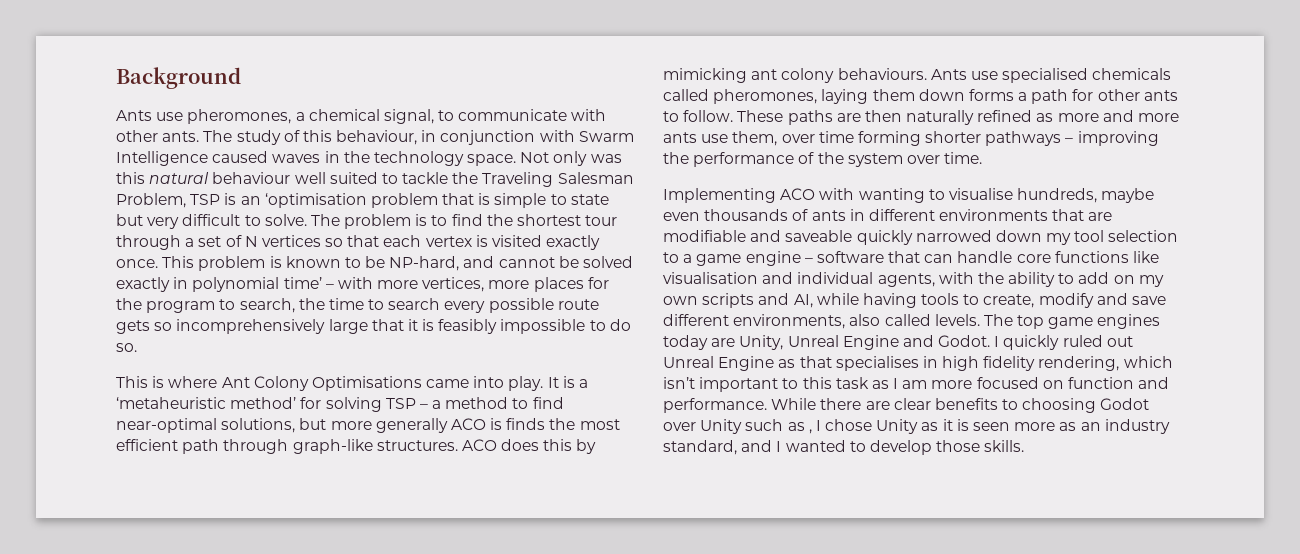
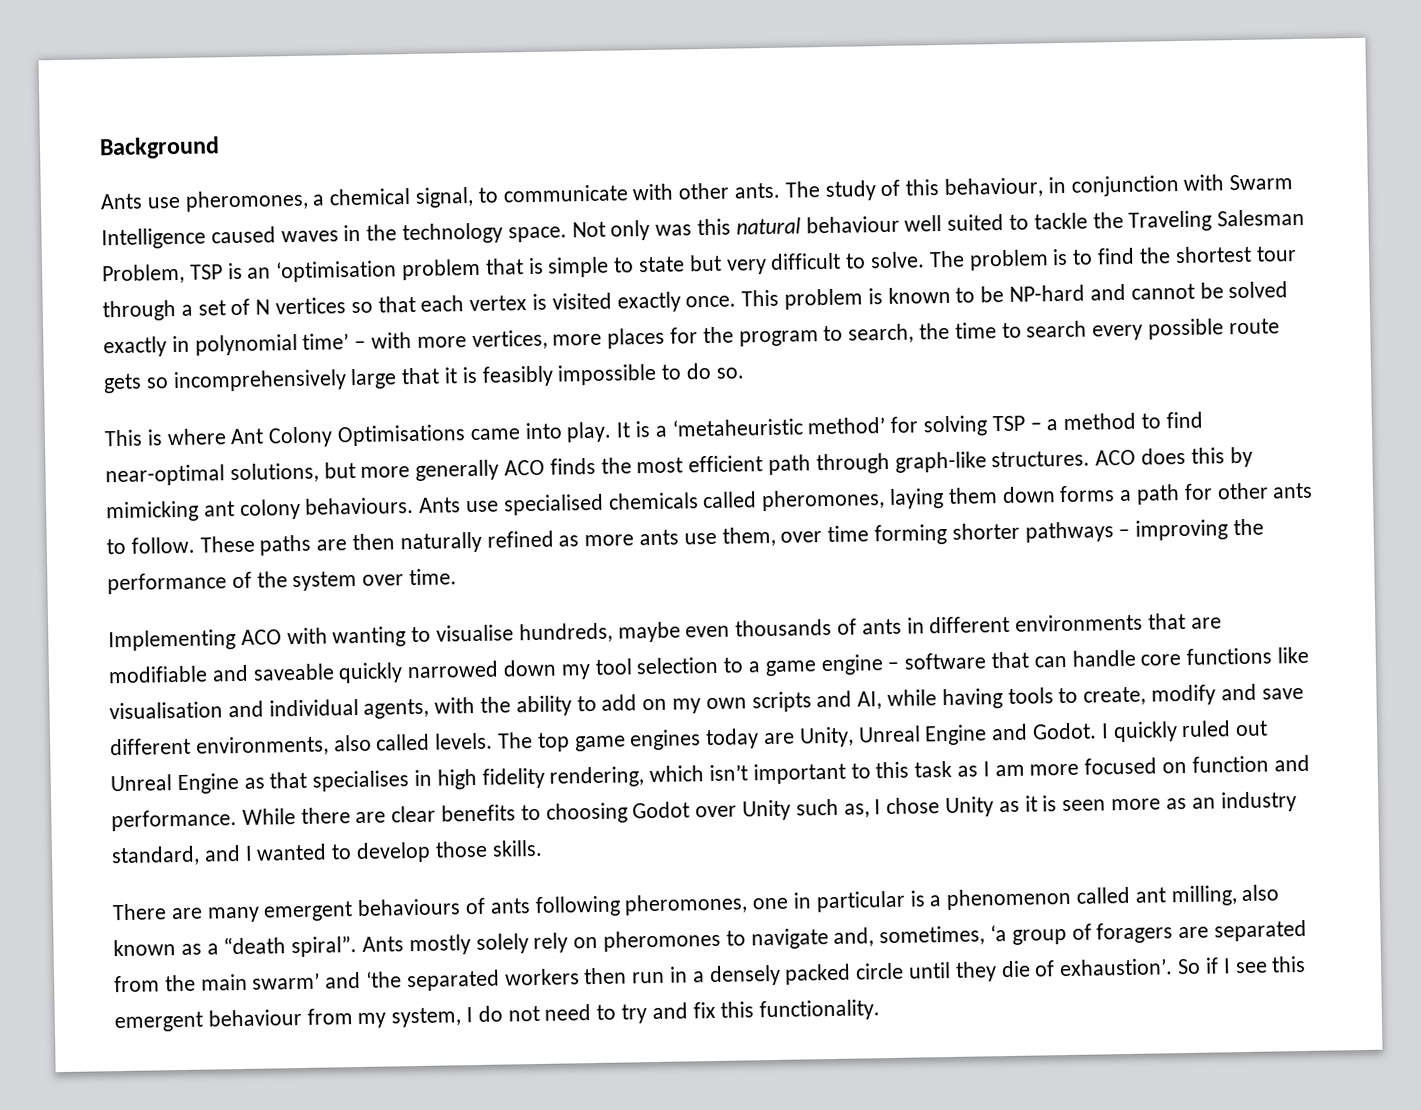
- This problem is known to be NP-hard, and cannot be solved exactly in polynomial time’ – with more vertices, more places for the program to search, the time to search every possible route gets so incomprehensively large that it is feasibly impossible to do so.
+ This problem is known to be NP-hard and cannot be solved exactly in polynomial time’ – with more vertices, more places for the program to search, the time to search every possible route gets so incomprehensively large that it is feasibly impossible to do so.
- It is a ‘metaheuristic method’ for solving TSP – a method to find near-optimal solutions, but more generally ACO is finds the most efficient path through graph-like structures.
+ It is a ‘metaheuristic method’ for solving TSP – a method to find near-optimal solutions, but more generally ACO finds the most efficient path through graph-like structures.
- These paths are then naturally refined as more and more ants use them, over time forming shorter pathways – improving the performance of the system over time.
+ These paths are then naturally refined as more ants use them, over time forming shorter pathways – improving the performance of the system over time.
- While there are clear benefits to choosing Godot over Unity such as , I chose Unity as it is seen more as an industry standard, and I wanted to develop those skills.
+ While there are clear benefits to choosing Godot over Unity such as, I chose Unity as it is seen more as an industry standard, and I wanted to develop those skills.
+ There are many emergent behaviours of ants following pheromones, one in particular is a phenomenon called ant milling, also known as a “death spiral”. Ants mostly solely rely on pheromones to navigate and, sometimes, ‘a group of foragers are separated from the main swarm’ and ‘the separated workers then run in a densely packed circle until they die of exhaustion’. So if I see this emergent behaviour from my system, I do not need to try and fix this functionality.

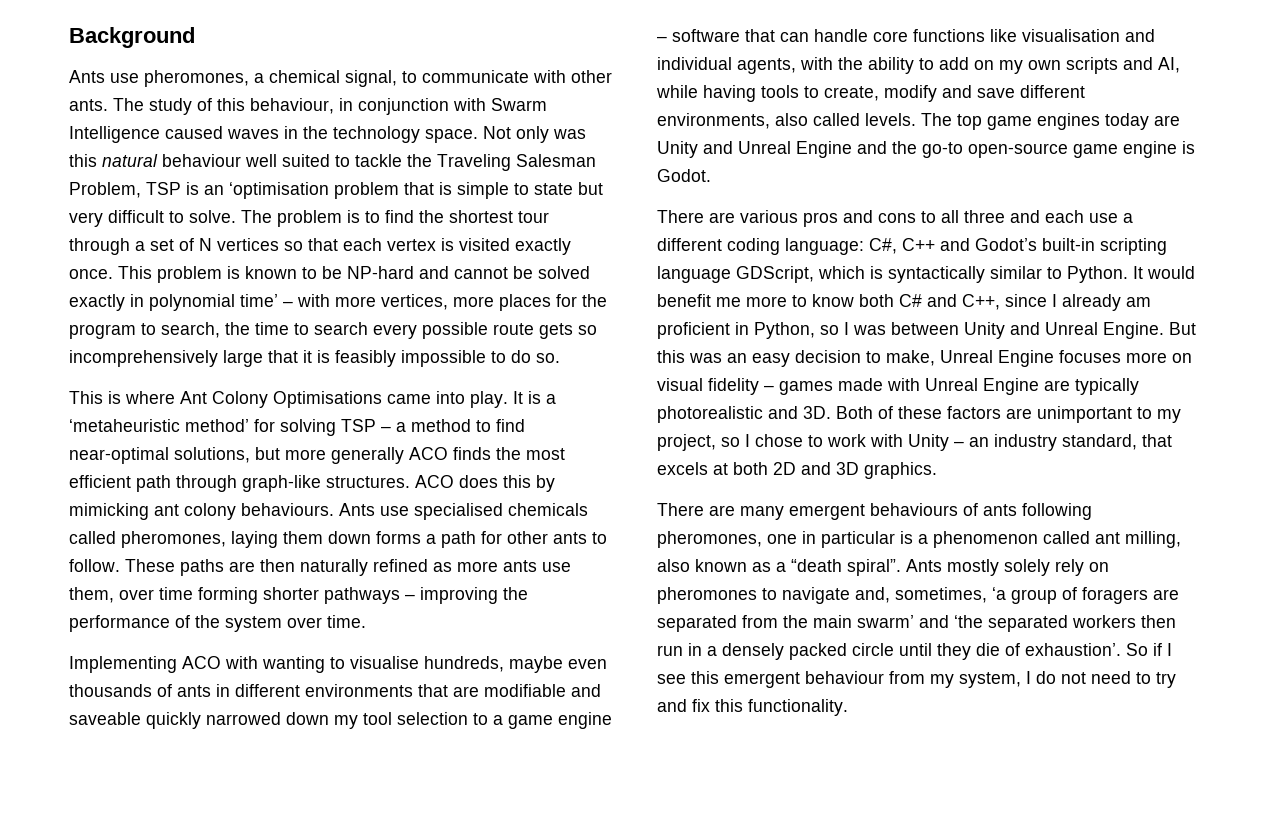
- The top game engines today are Unity, Unreal Engine and Godot. I quickly ruled out Unreal Engine as that specialises in high fidelity rendering, which isn’t important to this task as I am more focused on function and performance. While there are clear benefits to choosing Godot over Unity such as, I chose Unity as it is seen more as an industry standard, and I wanted to develop those skills.
+ The top game engines today are Unity and Unreal Engine and the go-to open-source game engine is Godot.
+ There are various pros and cons to all three and each use a different coding language: C#, C++ and Godot’s built-in scripting language GDScript, which is syntactically similar to Python. It would benefit me more to know both C# and C++, since I already am proficient in Python, so I was between Unity and Unreal Engine. But this was an easy decision to make, Unreal Engine focuses more on visual fidelity – games made with Unreal Engine are typically photorealistic and 3D. Both of these factors are unimportant to my project, so I chose to work with Unity – an industry standard, that excels at both 2D and 3D graphics.

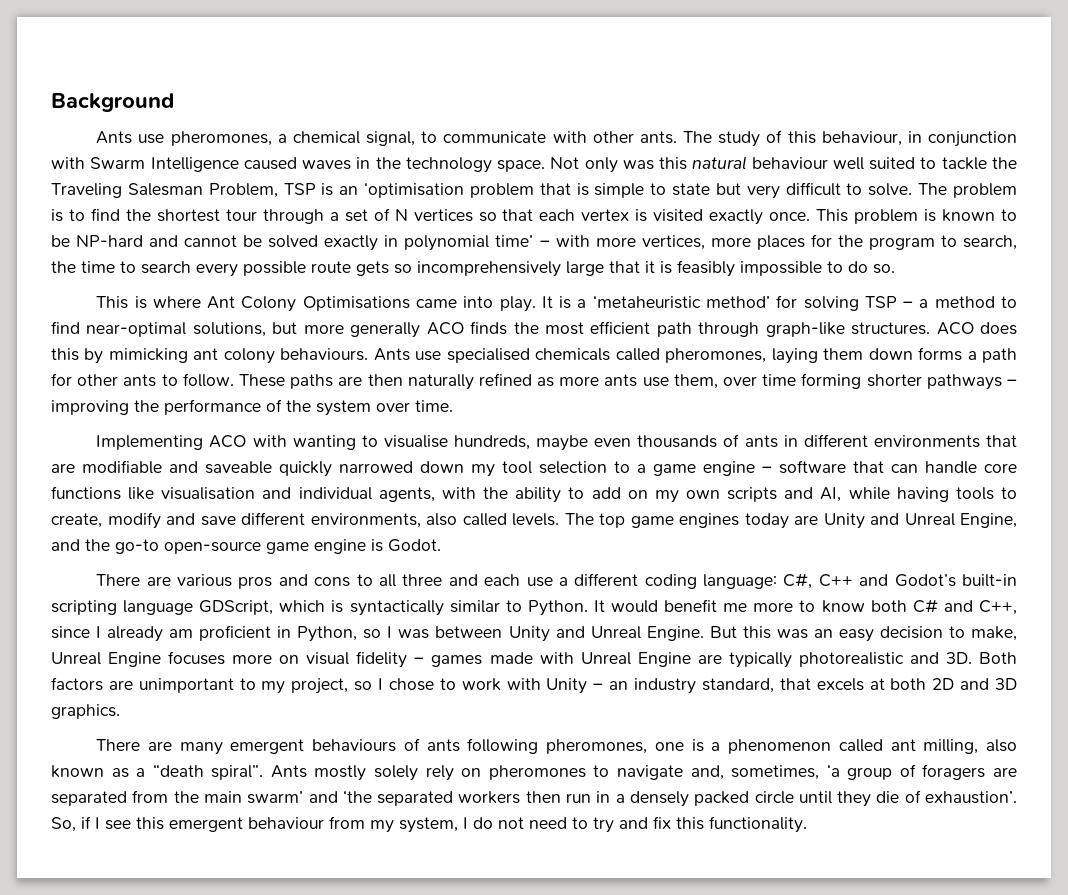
- The top game engines today are Unity and Unreal Engine and the go-to open-source game engine is Godot.
+ The top game engines today are Unity and Unreal Engine, and the go-to open-source game engine is Godot.
- Both of these factors are unimportant to my project, so I chose to work with Unity – an industry standard, that excels at both 2D and 3D graphics.
+ Both factors are unimportant to my project, so I chose to work with Unity – an industry standard, that excels at both 2D and 3D graphics.
- There are many emergent behaviours of ants following pheromones, one in particular is a phenomenon called ant milling, also known as a “death spiral”.
+ There are many emergent behaviours of ants following pheromones, one is a phenomenon called ant milling, also known as a “death spiral”.
- So if I see this emergent behaviour from my system, I do not need to try and fix this functionality.
+ So, if I see this emergent behaviour from my system, I do not need to try and fix this functionality.

